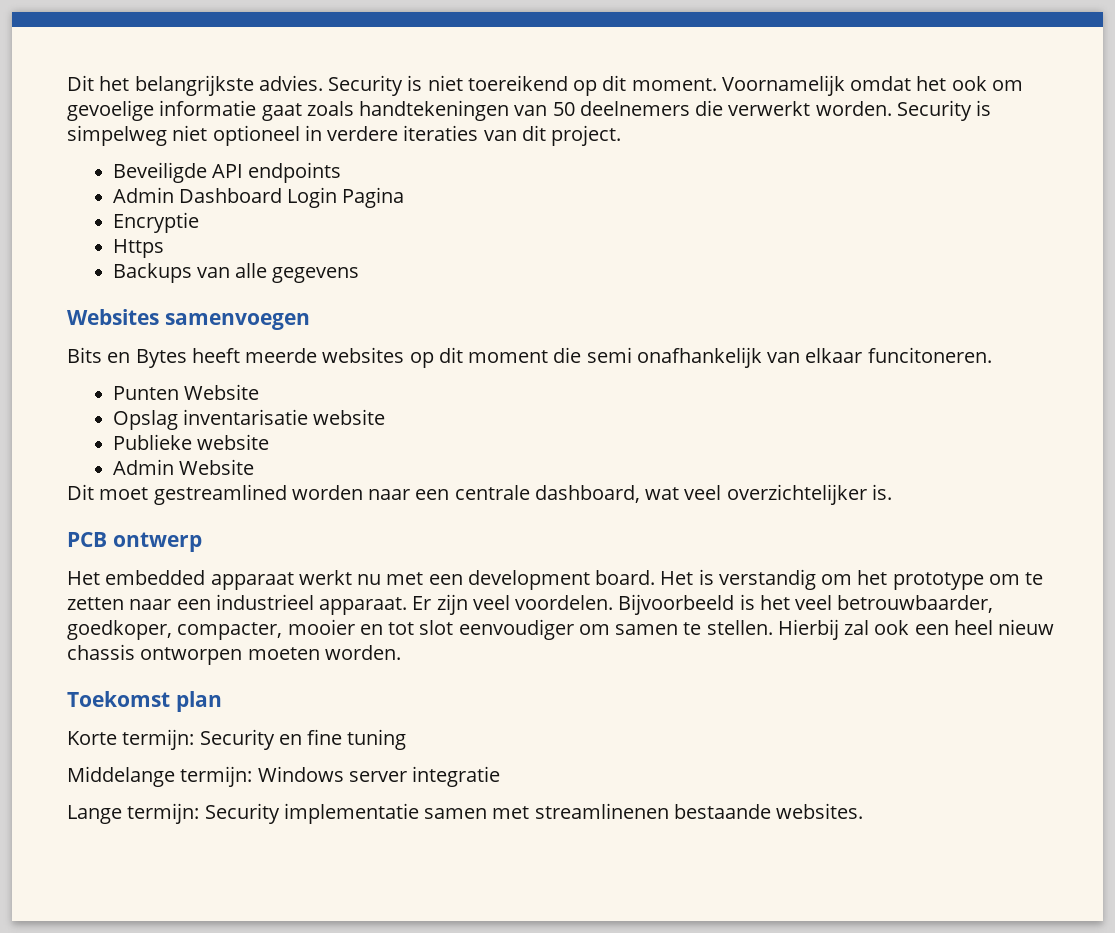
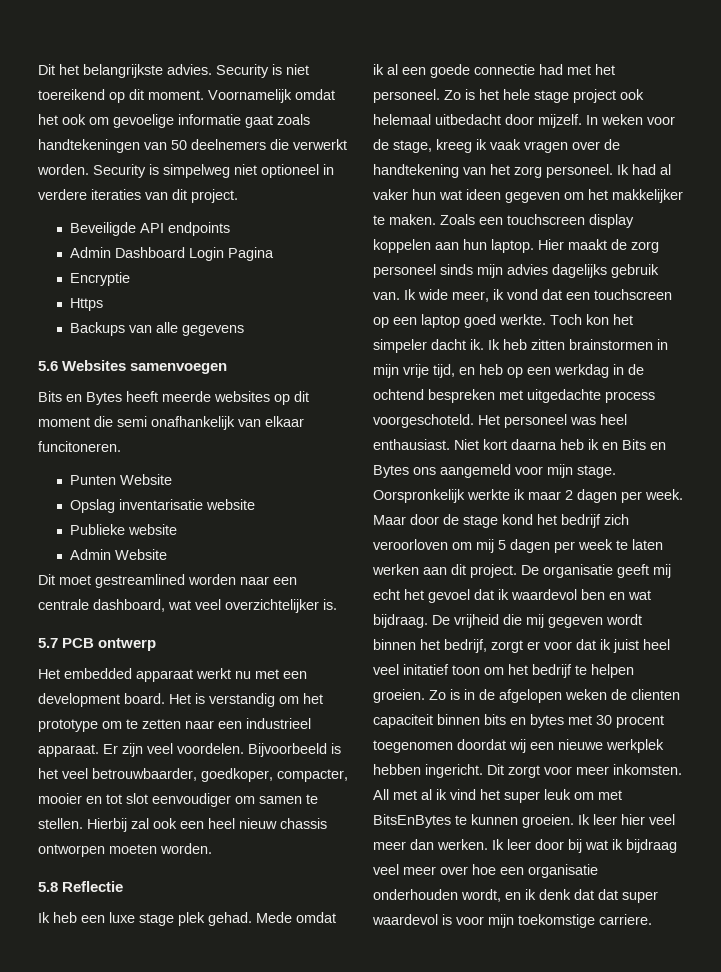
- Websites samenvoegen
+ 5.6 Websites samenvoegen
- PCB ontwerp
+ 5.7 PCB ontwerp
- Toekomst plan
- Korte termijn: Security en fine tuning
- Middelange termijn: Windows server integratie
- Lange termijn: Security implementatie samen met streamlinenen bestaande websites.
+ 5.8 Reflectie
+ Ik heb een luxe stage plek gehad. Mede omdat ik al een goede connectie had met het personeel. Zo is het hele stage project ook helemaal uitbedacht door mijzelf. In weken voor de stage, kreeg ik vaak vragen over de handtekening van het zorg personeel. Ik had al vaker hun wat ideen gegeven om het makkelijker te maken. Zoals een touchscreen display koppelen aan hun laptop. Hier maakt de zorg personeel sinds mijn advies dagelijks gebruik van. Ik wide meer, ik vond dat een touchscreen op een laptop goed werkte. Toch kon het simpeler dacht ik. Ik heb zitten brainstormen in mijn vrije tijd, en heb op een werkdag in de ochtend bespreken met uitgedachte process voorgeschoteld. Het personeel was heel enthausiast. Niet kort daarna heb ik en Bits en Bytes ons aangemeld voor mijn stage. Oorspronkelijk werkte ik maar 2 dagen per week. Maar door de stage kond het bedrijf zich veroorloven om mij 5 dagen per week te laten werken aan dit project. De organisatie geeft mij echt het gevoel dat ik waardevol ben en wat bijdraag. De vrijheid die mij gegeven wordt binnen het bedrijf, zorgt er voor dat ik juist heel veel initatief toon om het bedrijf te helpen groeien. Zo is in de afgelopen weken de clienten capaciteit binnen bits en bytes met 30 procent toegenomen doordat wij een nieuwe werkplek hebben ingericht. Dit zorgt voor meer inkomsten. All met al ik vind het super leuk om met BitsEnBytes te kunnen groeien. Ik leer hier veel meer dan werken. Ik leer door bij wat ik bijdraag veel meer over hoe een organisatie onderhouden wordt, en ik denk dat dat super waardevol is voor mijn toekomstige carriere.

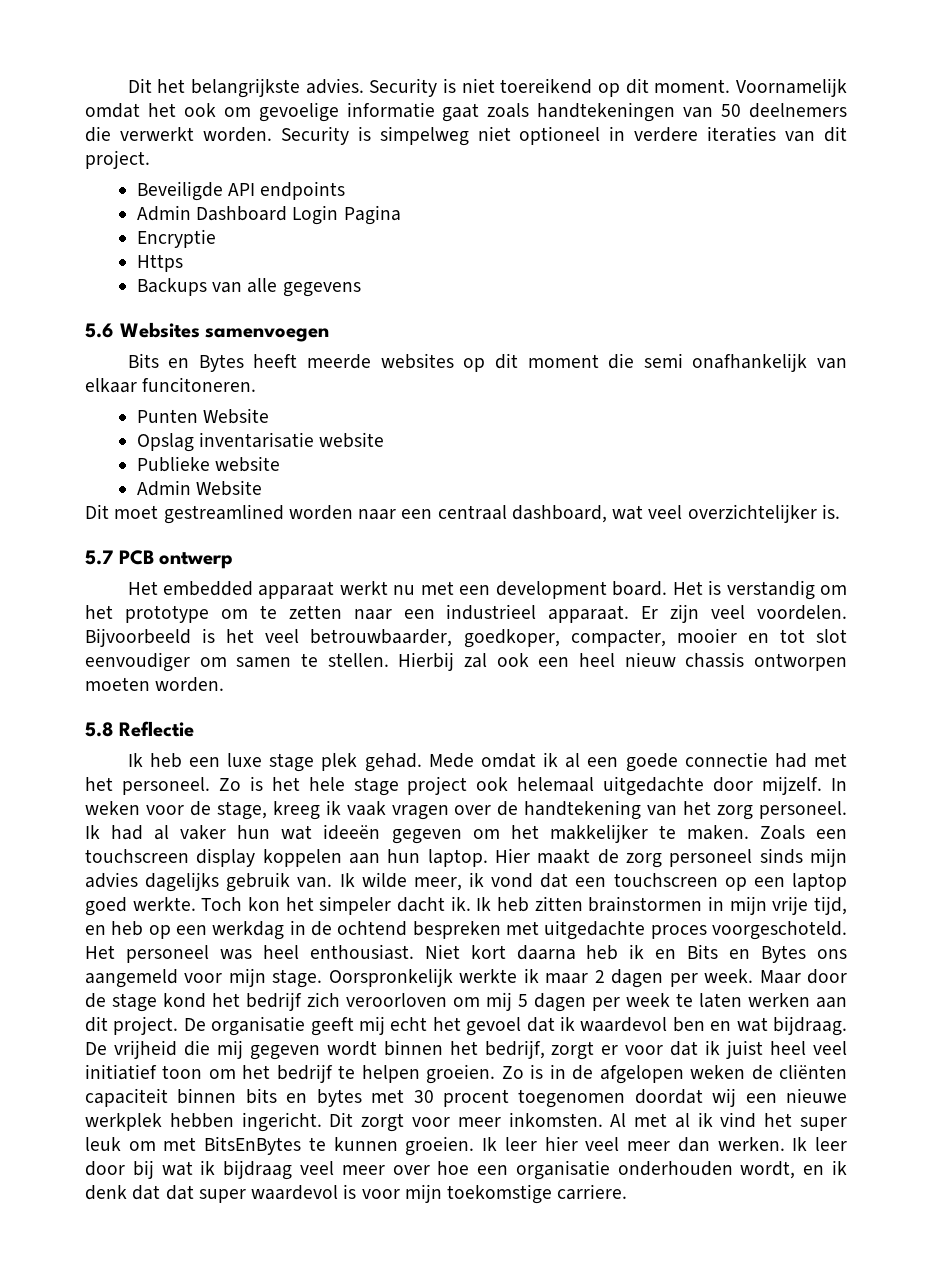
- Dit moet gestreamlined worden naar een centrale dashboard, wat veel overzichtelijker is.
+ Dit moet gestreamlined worden naar een centraal dashboard, wat veel overzichtelijker is.
- Zo is het hele stage project ook helemaal uitbedacht door mijzelf.
+ Zo is het hele stage project ook helemaal uitgedachte door mijzelf.
- Ik had al vaker hun wat ideen gegeven om het makkelijker te maken.
+ Ik had al vaker hun wat ideeën gegeven om het makkelijker te maken.
- Ik wide meer, ik vond dat een touchscreen op een laptop goed werkte.
+ Ik wilde meer, ik vond dat een touchscreen op een laptop goed werkte.
- Ik heb zitten brainstormen in mijn vrije tijd, en heb op een werkdag in de ochtend bespreken met uitgedachte process voorgeschoteld.
+ Ik heb zitten brainstormen in mijn vrije tijd, en heb op een werkdag in de ochtend bespreken met uitgedachte proces voorgeschoteld.
- Het personeel was heel enthausiast.
+ Het personeel was heel enthousiast.
- De vrijheid die mij gegeven wordt binnen het bedrijf, zorgt er voor dat ik juist heel veel initatief toon om het bedrijf te helpen groeien.
+ De vrijheid die mij gegeven wordt binnen het bedrijf, zorgt er voor dat ik juist heel veel initiatief toon om het bedrijf te helpen groeien.
- Zo is in de afgelopen weken de clienten capaciteit binnen bits en bytes met 30 procent toegenomen doordat wij een nieuwe werkplek hebben ingericht.
+ Zo is in de afgelopen weken de cliënten capaciteit binnen bits en bytes met 30 procent toegenomen doordat wij een nieuwe werkplek hebben ingericht.
- All met al ik vind het super leuk om met BitsEnBytes te kunnen groeien.
+ Al met al ik vind het super leuk om met BitsEnBytes te kunnen groeien.

